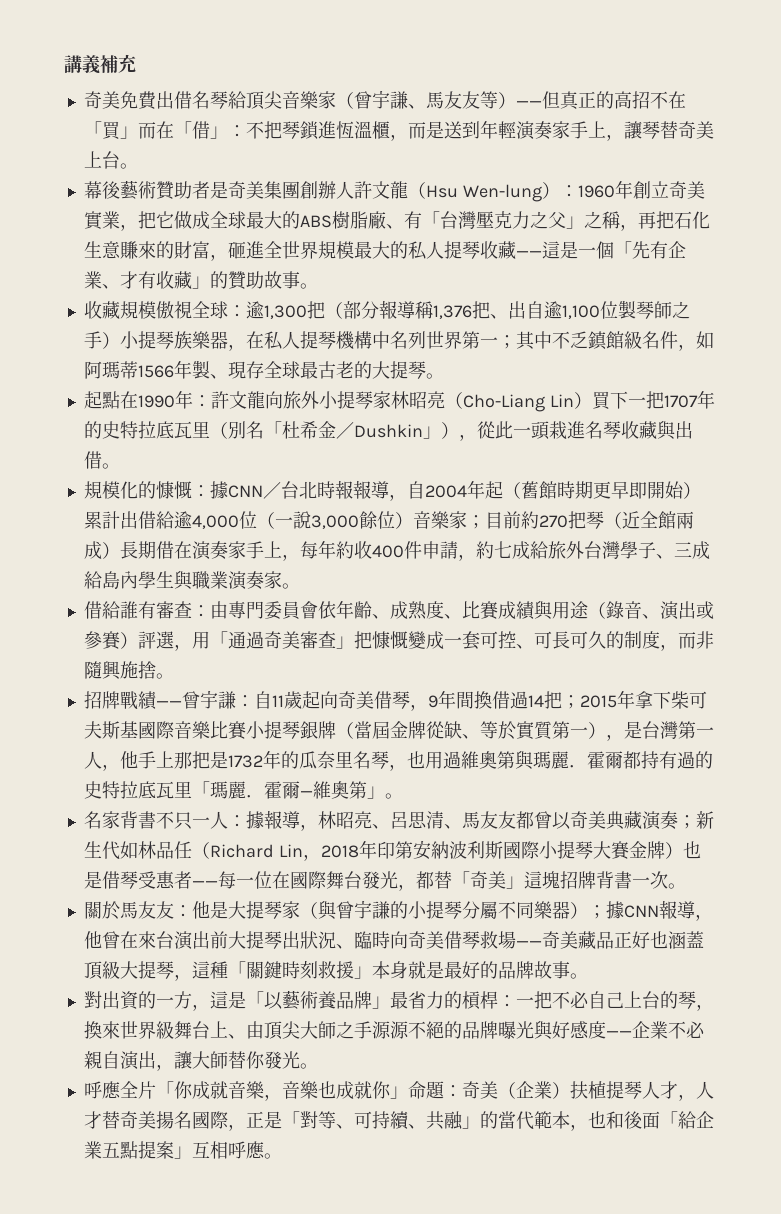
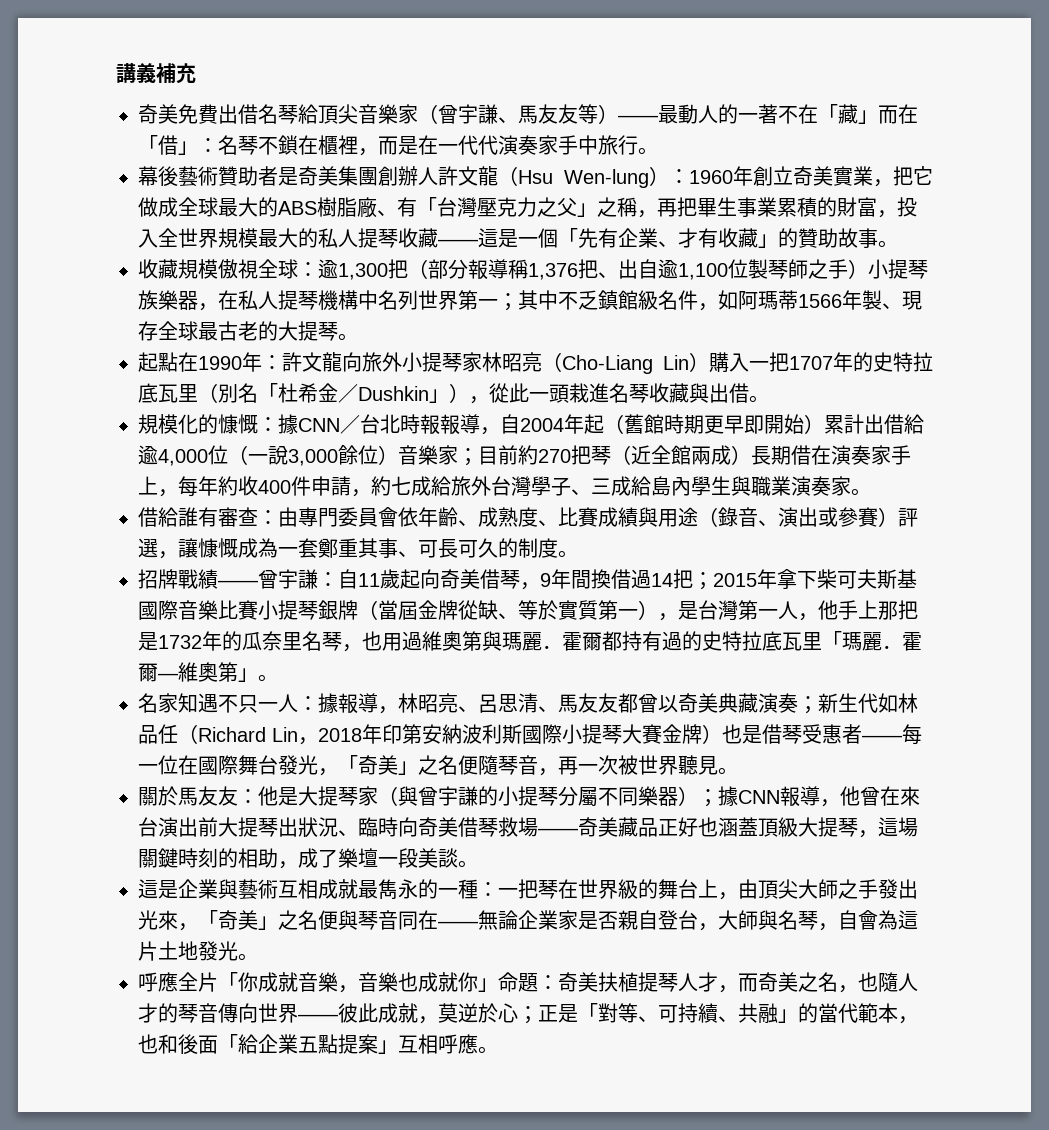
- 奇美免費出借名琴給頂尖音樂家（曾宇謙、馬友友等）——但真正的高招不在「買」而在「借」：不把琴鎖進恆溫櫃，而是送到年輕演奏家手上，讓琴替奇美上台。
+ 奇美免費出借名琴給頂尖音樂家（曾宇謙、馬友友等）——最動人的一著不在「藏」而在「借」：名琴不鎖在櫃裡，而是在一代代演奏家手中旅行。
- 幕後藝術贊助者是奇美集團創辦人許文龍（Hsu Wen-lung）：1960年創立奇美實業，把它做成全球最大的ABS樹脂廠、有「台灣壓克力之父」之稱，再把石化生意賺來的財富，砸進全世界規模最大的私人提琴收藏——這是一個「先有企業、才有收藏」的贊助故事。
+ 幕後藝術贊助者是奇美集團創辦人許文龍（Hsu Wen-lung）：1960年創立奇美實業，把它做成全球最大的ABS樹脂廠、有「台灣壓克力之父」之稱，再把畢生事業累積的財富，投入全世界規模最大的私人提琴收藏——這是一個「先有企業、才有收藏」的贊助故事。
- 起點在1990年：許文龍向旅外小提琴家林昭亮（Cho-Liang Lin）買下一把1707年的史特拉底瓦里（別名「杜希金／Dushkin」），從此一頭栽進名琴收藏與出借。
+ 起點在1990年：許文龍向旅外小提琴家林昭亮（Cho-Liang Lin）購入一把1707年的史特拉底瓦里（別名「杜希金／Dushkin」），從此一頭栽進名琴收藏與出借。
- 借給誰有審查：由專門委員會依年齡、成熟度、比賽成績與用途（錄音、演出或參賽）評選，用「通過奇美審查」把慷慨變成一套可控、可長可久的制度，而非隨興施捨。
+ 借給誰有審查：由專門委員會依年齡、成熟度、比賽成績與用途（錄音、演出或參賽）評選，讓慷慨成為一套鄭重其事、可長可久的制度。
- 名家背書不只一人：據報導，林昭亮、呂思清、馬友友都曾以奇美典藏演奏；新生代如林品任（Richard Lin，2018年印第安納波利斯國際小提琴大賽金牌）也是借琴受惠者——每一位在國際舞台發光，都替「奇美」這塊招牌背書一次。
+ 名家知遇不只一人：據報導，林昭亮、呂思清、馬友友都曾以奇美典藏演奏；新生代如林品任（Richard Lin，2018年印第安納波利斯國際小提琴大賽金牌）也是借琴受惠者——每一位在國際舞台發光，「奇美」之名便隨琴音，再一次被世界聽見。
- 關於馬友友：他是大提琴家（與曾宇謙的小提琴分屬不同樂器）；據CNN報導，他曾在來台演出前大提琴出狀況、臨時向奇美借琴救場——奇美藏品正好也涵蓋頂級大提琴，這種「關鍵時刻救援」本身就是最好的品牌故事。
- 對出資的一方，這是「以藝術養品牌」最省力的槓桿：一把不必自己上台的琴，換來世界級舞台上、由頂尖大師之手源源不絕的品牌曝光與好感度——企業不必親自演出，讓大師替你發光。
+ 關於馬友友：他是大提琴家（與曾宇謙的小提琴分屬不同樂器）；據CNN報導，他曾在來台演出前大提琴出狀況、臨時向奇美借琴救場——奇美藏品正好也涵蓋頂級大提琴，這場關鍵時刻的相助，成了樂壇一段美談。
+ 這是企業與藝術互相成就最雋永的一種：一把琴在世界級的舞台上，由頂尖大師之手發出光來，「奇美」之名便與琴音同在——無論企業家是否親自登台，大師與名琴，自會為這片土地發光。
- 呼應全片「你成就音樂，音樂也成就你」命題：奇美（企業）扶植提琴人才，人才替奇美揚名國際，正是「對等、可持續、共融」的當代範本，也和後面「給企業五點提案」互相呼應。
+ 呼應全片「你成就音樂，音樂也成就你」命題：奇美扶植提琴人才，而奇美之名，也隨人才的琴音傳向世界——彼此成就，莫逆於心；正是「對等、可持續、共融」的當代範本，也和後面「給企業五點提案」互相呼應。

